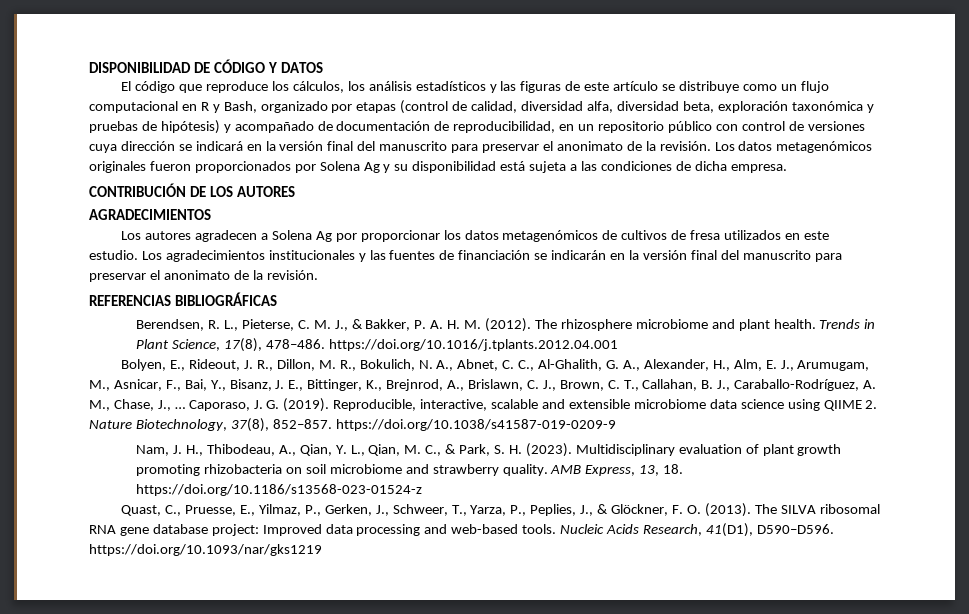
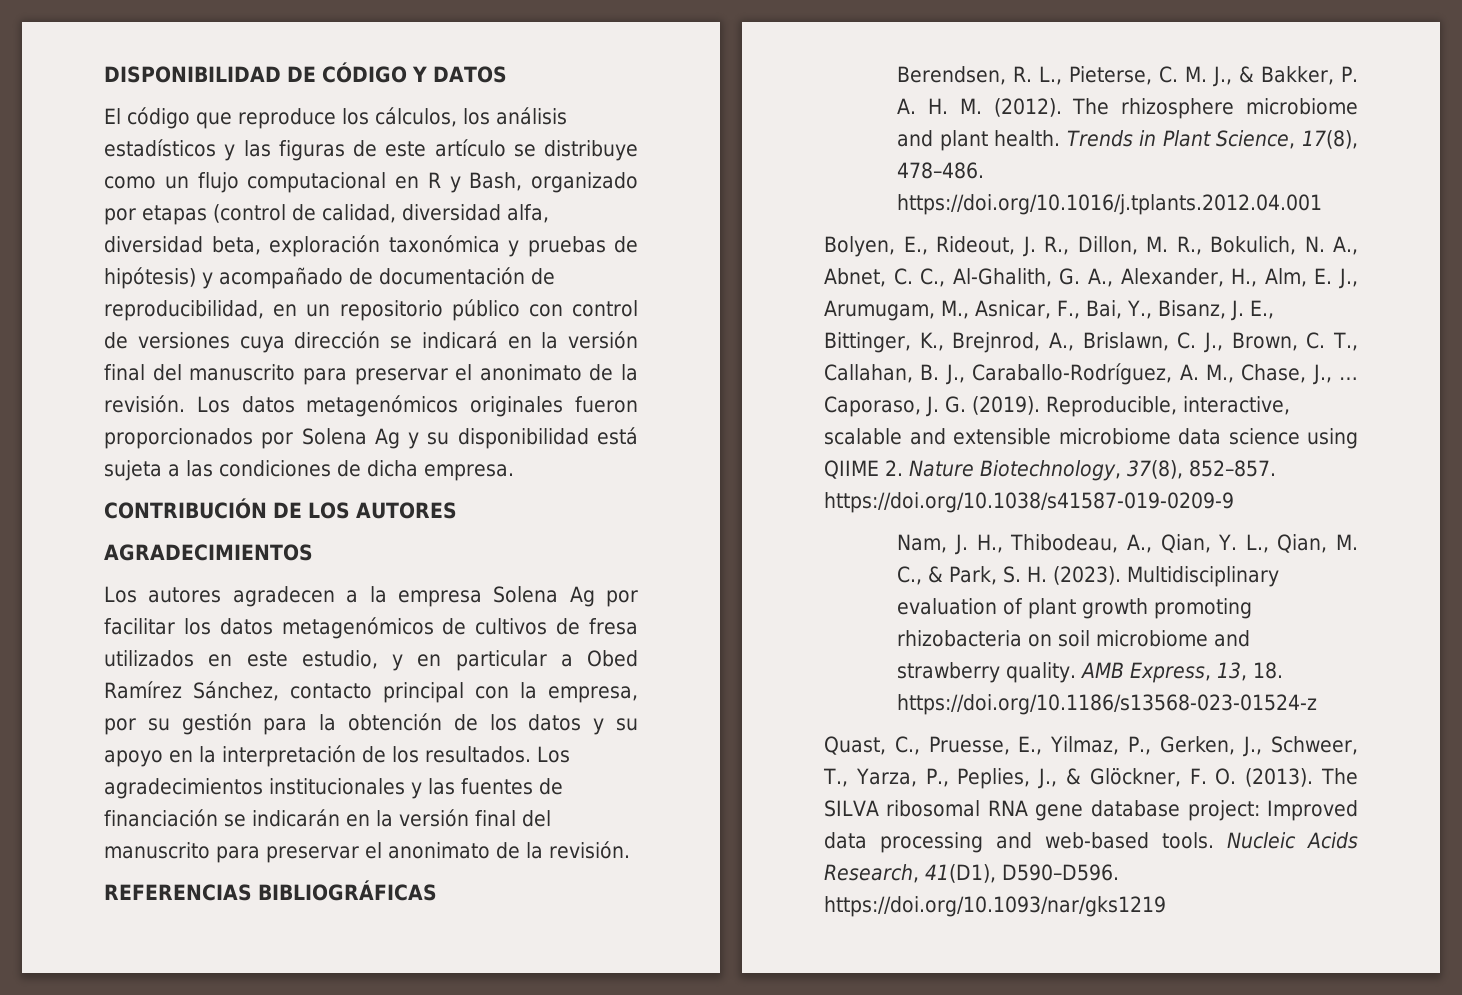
- Los autores agradecen a Solena Ag por proporcionar los datos metagenómicos de cultivos de fresa utilizados en este estudio.
+ Los autores agradecen a la empresa Solena Ag por facilitar los datos metagenómicos de cultivos de fresa utilizados en este estudio, y en particular a Obed Ramírez Sánchez, contacto principal con la empresa, por su gestión para la obtención de los datos y su apoyo en la interpretación de los resultados.

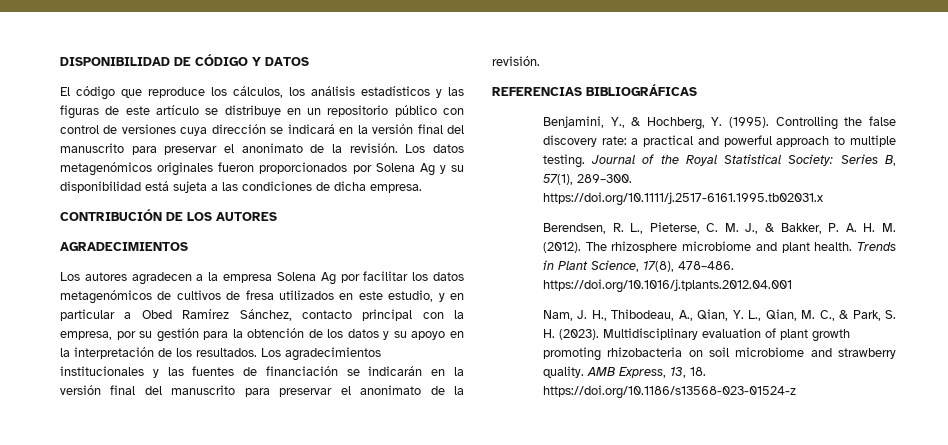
- El código que reproduce los cálculos, los análisis estadísticos y las figuras de este artículo se distribuye como un flujo computacional en R y Bash, organizado por etapas (control de calidad, diversidad alfa, diversidad beta, exploración taxonómica y pruebas de hipótesis) y acompañado de documentación de reproducibilidad, en un repositorio público con control de versiones cuya dirección se indicará en la versión final del manuscrito para preservar el anonimato de la revisión.
+ El código que reproduce los cálculos, los análisis estadísticos y las figuras de este artículo se distribuye en un repositorio público con control de versiones cuya dirección se indicará en la versión final del manuscrito para preservar el anonimato de la revisión.
+ Benjamini, Y., & Hochberg, Y. (1995). Controlling the false discovery rate: a practical and powerful approach to multiple testing. Journal of the Royal Statistical Society: Series B, 57(1), 289–300. https://doi.org/10.1111/j.2517-6161.1995.tb02031.x
- Bolyen, E., Rideout, J. R., Dillon, M. R., Bokulich, N. A., Abnet, C. C., Al-Ghalith, G. A., Alexander, H., Alm, E. J., Arumugam, M., Asnicar, F., Bai, Y., Bisanz, J. E., Bittinger, K., Brejnrod, A., Brislawn, C. J., Brown, C. T., Callahan, B. J., Caraballo-Rodríguez, A. M., Chase, J., … Caporaso, J. G. (2019). Reproducible, interactive, scalable and extensible microbiome data science using QIIME 2. Nature Biotechnology, 37(8), 852–857. https://doi.org/10.1038/s41587-019-0209-9
- Quast, C., Pruesse, E., Yilmaz, P., Gerken, J., Schweer, T., Yarza, P., Peplies, J., & Glöckner, F. O. (2013). The SILVA ribosomal RNA gene database project: Improved data processing and web-based tools. Nucleic Acids Research, 41(D1), D590–D596. https://doi.org/10.1093/nar/gks1219

